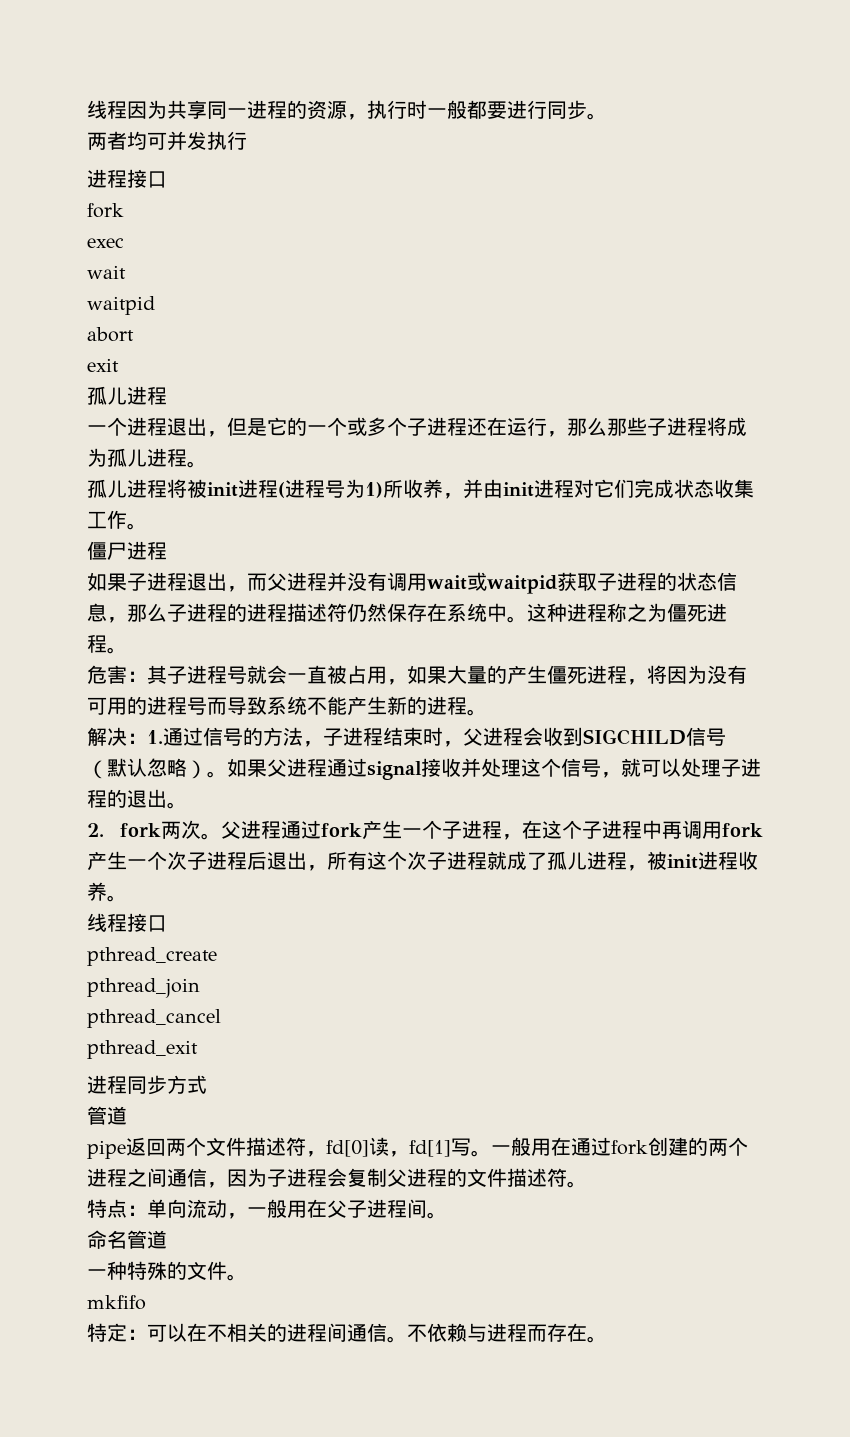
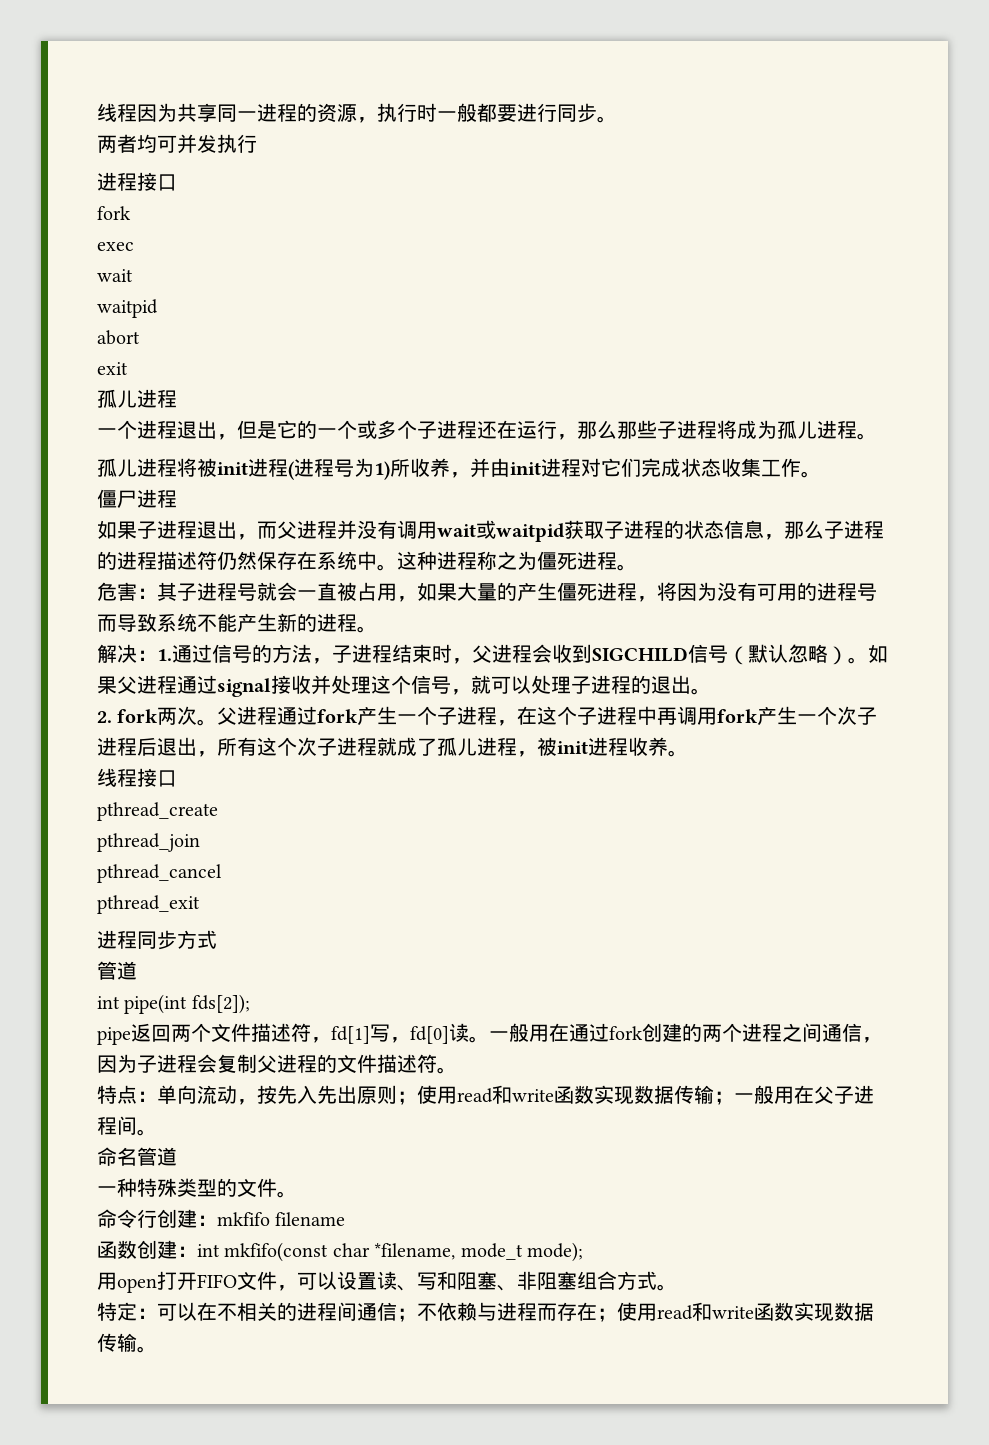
+ int pipe(int fds[2]);
- pipe返回两个文件描述符，fd[0]读，fd[1]写。
+ pipe返回两个文件描述符，fd[1]写，fd[0]读。
- 特点：单向流动，一般用在父子进程间。
+ 特点：单向流动，按先入先出原则；使用read和write函数实现数据传输；一般用在父子进程间。
- 一种特殊的文件。
+ 一种特殊类型的文件。
- mkfifo
+ 命令行创建：mkfifo filename
+ 函数创建：int mkfifo(const char *filename, mode_t mode);
+ 用open打开FIFO文件，可以设置读、写和阻塞、非阻塞组合方式。
- 特定：可以在不相关的进程间通信。不依赖与进程而存在。
+ 特定：可以在不相关的进程间通信；不依赖与进程而存在；使用read和write函数实现数据传输。

